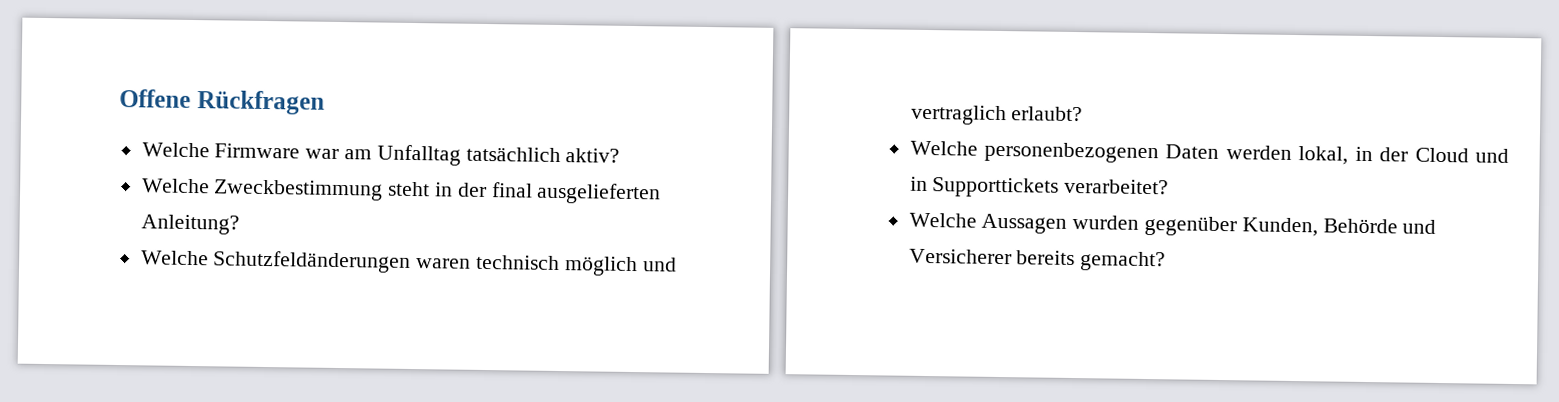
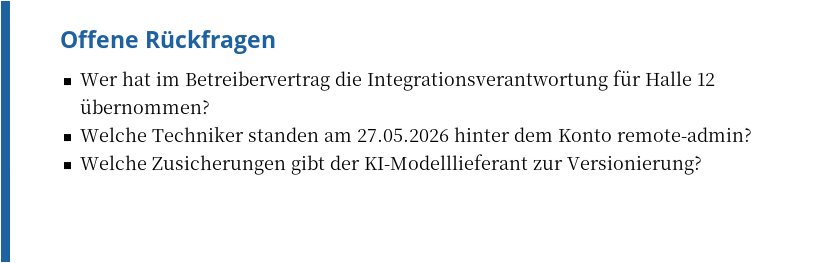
- Welche Firmware war am Unfalltag tatsächlich aktiv?
- Welche Zweckbestimmung steht in der final ausgelieferten Anleitung?
- Welche Schutzfeldänderungen waren technisch möglich und vertraglich erlaubt?
- Welche personenbezogenen Daten werden lokal, in der Cloud und in Supporttickets verarbeitet?
- Welche Aussagen wurden gegenüber Kunden, Behörde und Versicherer bereits gemacht?
+ Wer hat im Betreibervertrag die Integrationsverantwortung für Halle 12 übernommen?
+ Welche Techniker standen am 27.05.2026 hinter dem Konto remote-admin?
+ Welche Zusicherungen gibt der KI-Modelllieferant zur Versionierung?

